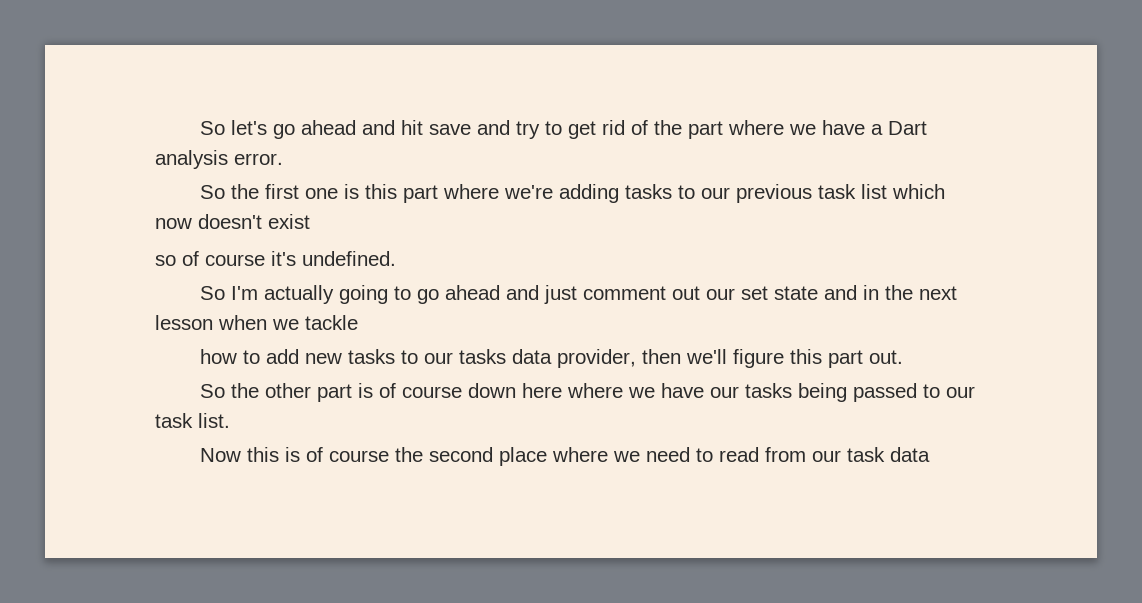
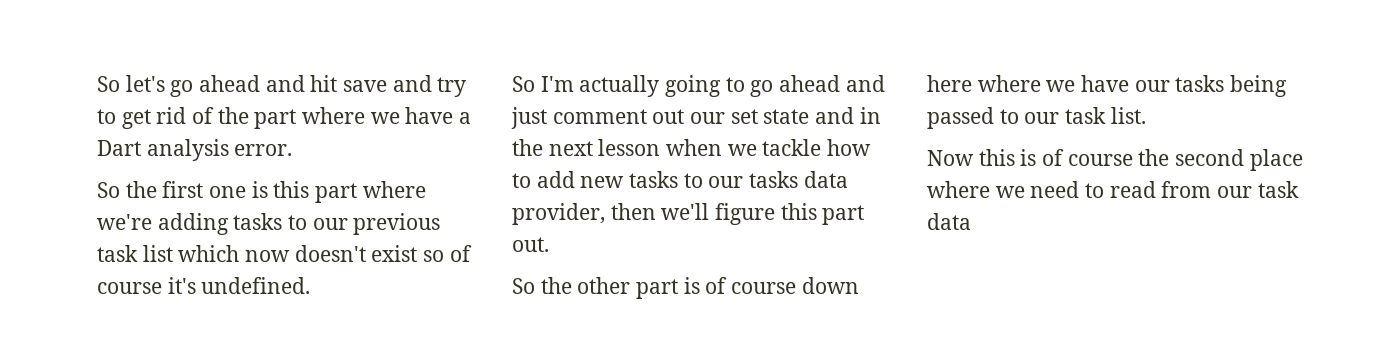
- So the first one is this part where we're adding tasks to our previous task list which now doesn't exist
- so of course it's undefined.
+ So the first one is this part where we're adding tasks to our previous task list which now doesn't exist so of course it's undefined.
- So I'm actually going to go ahead and just comment out our set state and in the next lesson when we tackle
- how to add new tasks to our tasks data provider, then we'll figure this part out.
+ So I'm actually going to go ahead and just comment out our set state and in the next lesson when we tackle how to add new tasks to our tasks data provider, then we'll figure this part out.

